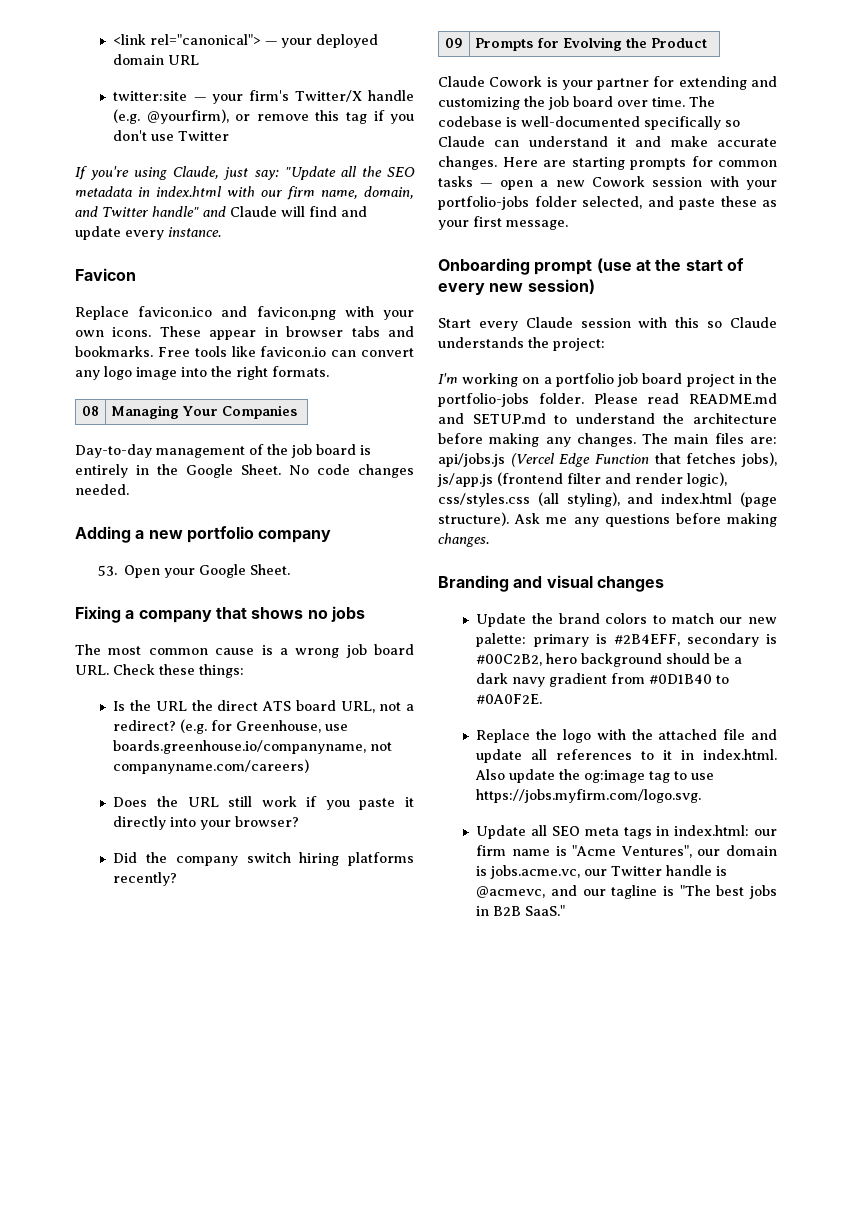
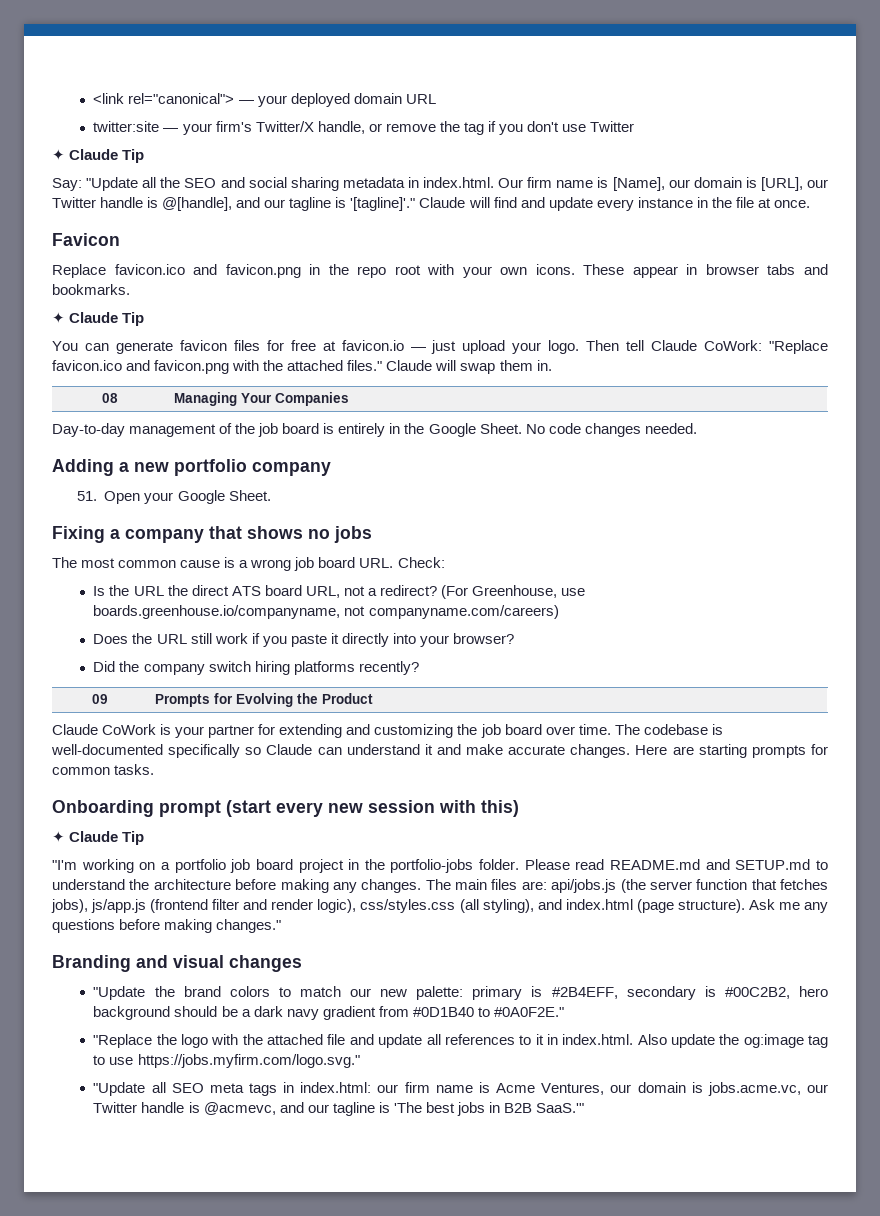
- twitter:site — your firm's Twitter/X handle (e.g. @yourfirm), or remove this tag if you don't use Twitter
- If you're using Claude, just say: "Update all the SEO metadata in index.html with our firm name, domain, and Twitter handle" and Claude will find and update every instance.
+ twitter:site — your firm's Twitter/X handle, or remove the tag if you don't use Twitter
+ ✦ Claude Tip
+ Say: "Update all the SEO and social sharing metadata in index.html. Our firm name is [Name], our domain is [URL], our Twitter handle is @[handle], and our tagline is '[tagline]'." Claude will find and update every instance in the file at once.
- Replace favicon.ico and favicon.png with your own icons.
+ Replace favicon.ico and favicon.png in the repo root with your own icons.
- These appear in browser tabs and bookmarks. Free tools like favicon.io can convert any logo image into the right formats.
+ These appear in browser tabs and bookmarks.
+ ✦ Claude Tip
+ You can generate favicon files for free at favicon.io — just upload your logo. Then tell Claude CoWork: "Replace favicon.ico and favicon.png with the attached files." Claude will swap them in.
- 53. Open your Google Sheet.
+ 51. Open your Google Sheet.
- The most common cause is a wrong job board URL. Check these things:
+ The most common cause is a wrong job board URL. Check:
- (e.g. for Greenhouse, use boards.greenhouse.io/companyname, not companyname.com/careers)
+ (For Greenhouse, use boards.greenhouse.io/companyname, not companyname.com/careers)
- Claude Cowork is your partner for extending and customizing the job board over time.
+ Claude CoWork is your partner for extending and customizing the job board over time.
- Here are starting prompts for common tasks — open a new Cowork session with your portfolio-jobs folder selected, and paste these as your first message.
- Onboarding prompt (use at the start of every new session)
- Start every Claude session with this so Claude understands the project:
- I'm working on a portfolio job board project in the portfolio-jobs folder.
+ Here are starting prompts for common tasks.
+ Onboarding prompt (start every new session with this)
+ ✦ Claude Tip
+ "I'm working on a portfolio job board project in the portfolio-jobs folder.
- The main files are: api/jobs.js (Vercel Edge Function that fetches jobs), js/app.js (frontend filter and render logic), css/styles.css (all styling), and index.html (page structure).
+ The main files are: api/jobs.js (the server function that fetches jobs), js/app.js (frontend filter and render logic), css/styles.css (all styling), and index.html (page structure).
- Ask me any questions before making changes.
+ Ask me any questions before making changes."
- Update the brand colors to match our new palette:
+ "Update the brand colors to match our new palette:
- primary is #2B4EFF, secondary is #00C2B2, hero background should be a dark navy gradient from #0D1B40 to #0A0F2E.
- Replace the logo with the attached file and update all references to it in index.html. Also update the og:image tag to use https://jobs.myfirm.com/logo.svg.
- Update all SEO meta tags in index.html:
+ primary is #2B4EFF, secondary is #00C2B2, hero background should be a dark navy gradient from #0D1B40 to #0A0F2E."
+ "Replace the logo with the attached file and update all references to it in index.html. Also update the og:image tag to use https://jobs.myfirm.com/logo.svg."
+ "Update all SEO meta tags in index.html:
- our firm name is "Acme Ventures", our domain is jobs.acme.vc, our Twitter handle is @acmevc, and our tagline is "The best jobs in B2B SaaS."
+ our firm name is Acme Ventures, our domain is jobs.acme.vc, our Twitter handle is @acmevc, and our tagline is 'The best jobs in B2B SaaS.'"

